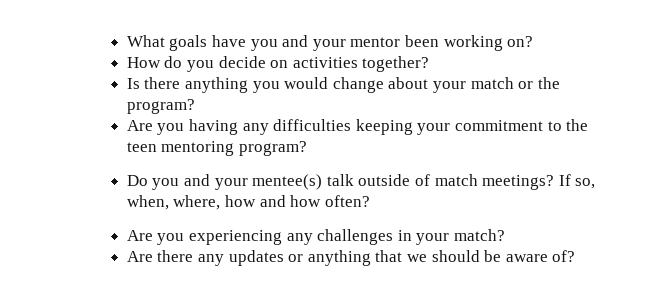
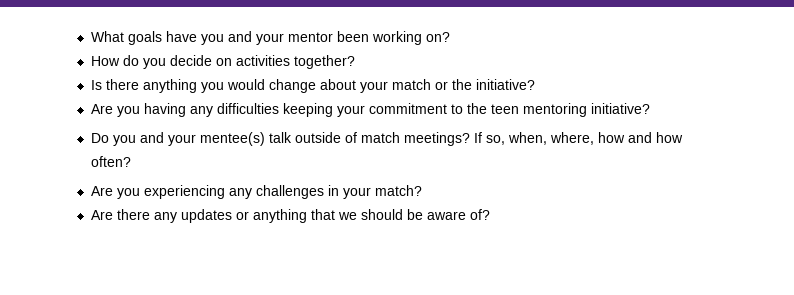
- Is there anything you would change about your match or the program?
+ Is there anything you would change about your match or the initiative?
- Are you having any difficulties keeping your commitment to the teen mentoring program?
+ Are you having any difficulties keeping your commitment to the teen mentoring initiative?

